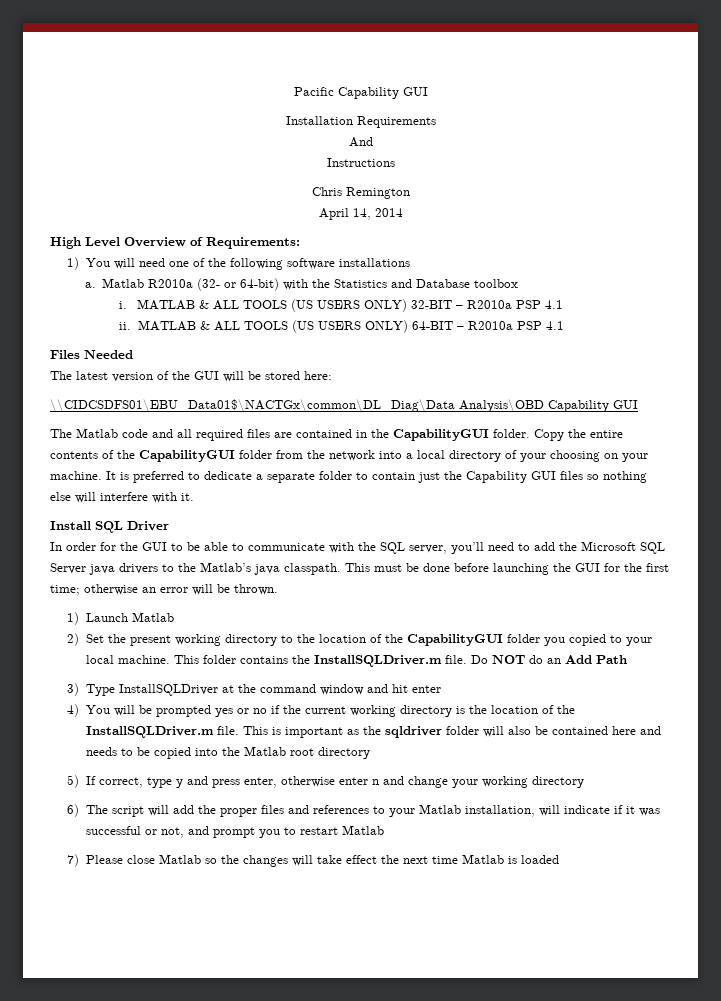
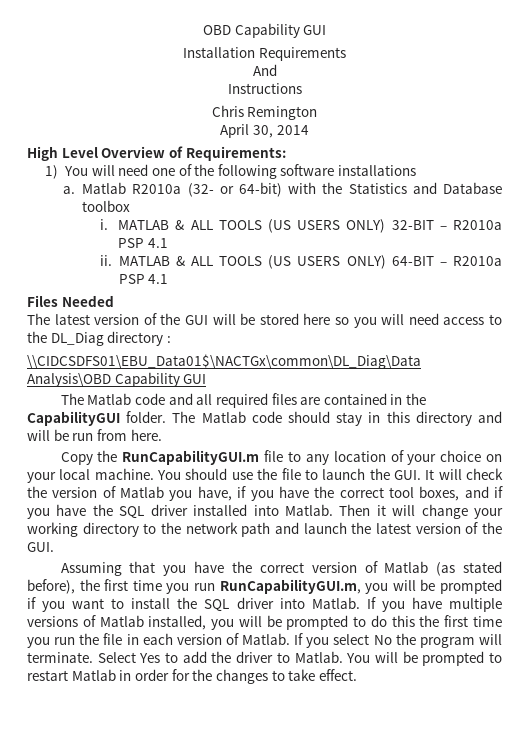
- Pacific Capability GUI
+ OBD Capability GUI
- April 14, 2014
+ April 30, 2014
- The latest version of the GUI will be stored here:
+ The latest version of the GUI will be stored here so you will need access to the DL_Diag directory :
- Copy the entire contents of the CapabilityGUI folder from the network into a local directory of your choosing on your machine. It is preferred to dedicate a separate folder to contain just the Capability GUI files so nothing else will interfere with it.
- Install SQL Driver
- In order for the GUI to be able to communicate with the SQL server, you’ll need to add the Microsoft SQL Server java drivers to the Matlab’s java classpath. This must be done before launching the GUI for the first time; otherwise an error will be thrown.
- 1) Launch Matlab
- 2) Set the present working directory to the location of the CapabilityGUI folder you copied to your local machine. This folder contains the InstallSQLDriver.m file. Do NOT do an Add Path
- 3) Type InstallSQLDriver at the command window and hit enter
- 4) You will be prompted yes or no if the current working directory is the location of the InstallSQLDriver.m file. This is important as the sqldriver folder will also be contained here and needs to be copied into the Matlab root directory
- 5) If correct, type y and press enter, otherwise enter n and change your working directory
- 6) The script will add the proper files and references to your Matlab installation, will indicate if it was successful or not, and prompt you to restart Matlab
- 7) Please close Matlab so the changes will take effect the next time Matlab is loaded
+ The Matlab code should stay in this directory and will be run from here.
+ Copy the RunCapabilityGUI.m file to any location of your choice on your local machine. You should use the file to launch the GUI. It will check the version of Matlab you have, if you have the correct tool boxes, and if you have the SQL driver installed into Matlab. Then it will change your working directory to the network path and launch the latest version of the GUI.
+ Assuming that you have the correct version of Matlab (as stated before), the first time you run RunCapabilityGUI.m, you will be prompted if you want to install the SQL driver into Matlab. If you have multiple versions of Matlab installed, you will be prompted to do this the first time you run the file in each version of Matlab. If you select No the program will terminate. Select Yes to add the driver to Matlab. You will be prompted to restart Matlab in order for the changes to take effect.

